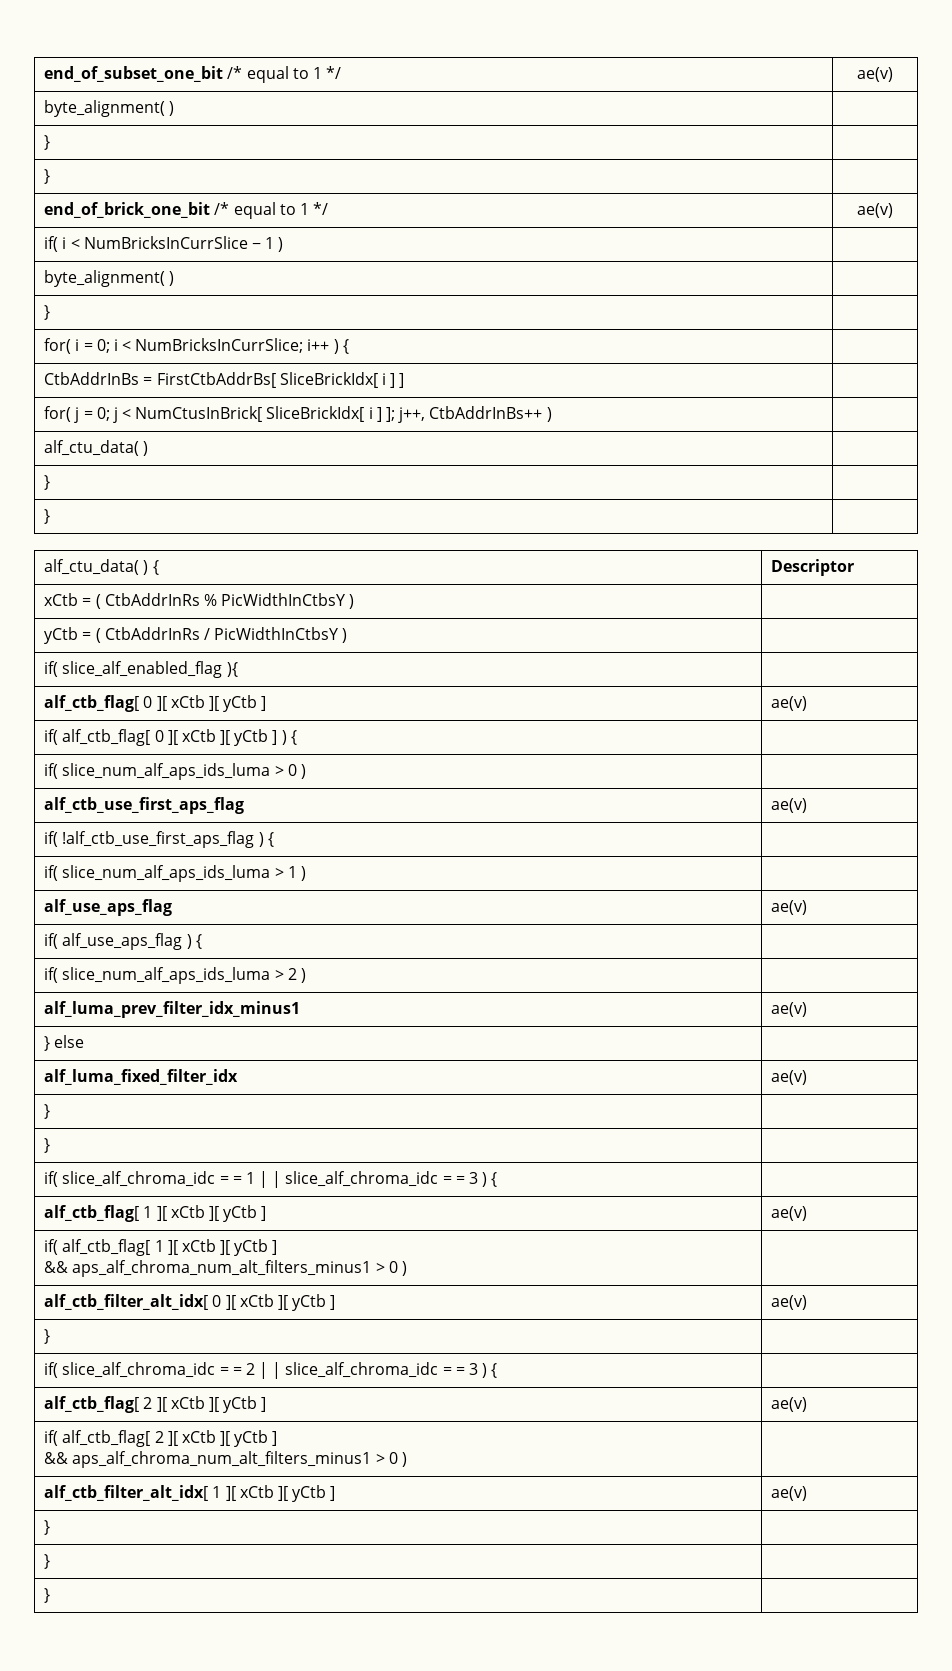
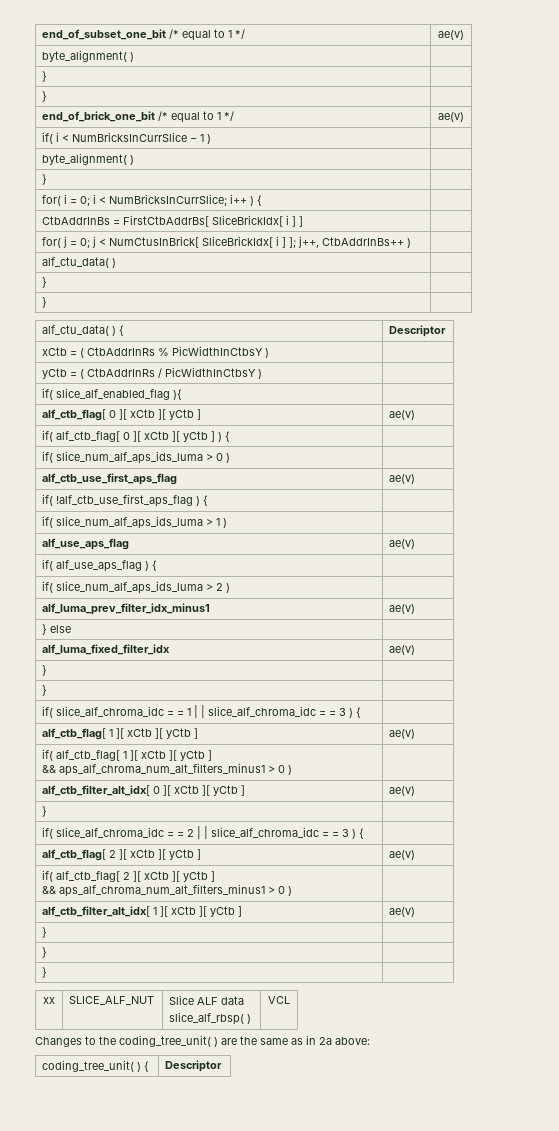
+ xx | SLICE_ALF_NUT | Slice ALF data
+ slice_alf_rbsp( ) | VCL
+ Changes to the coding_tree_unit( ) are the same as in 2a above:
+ coding_tree_unit( ) { | Descriptor

